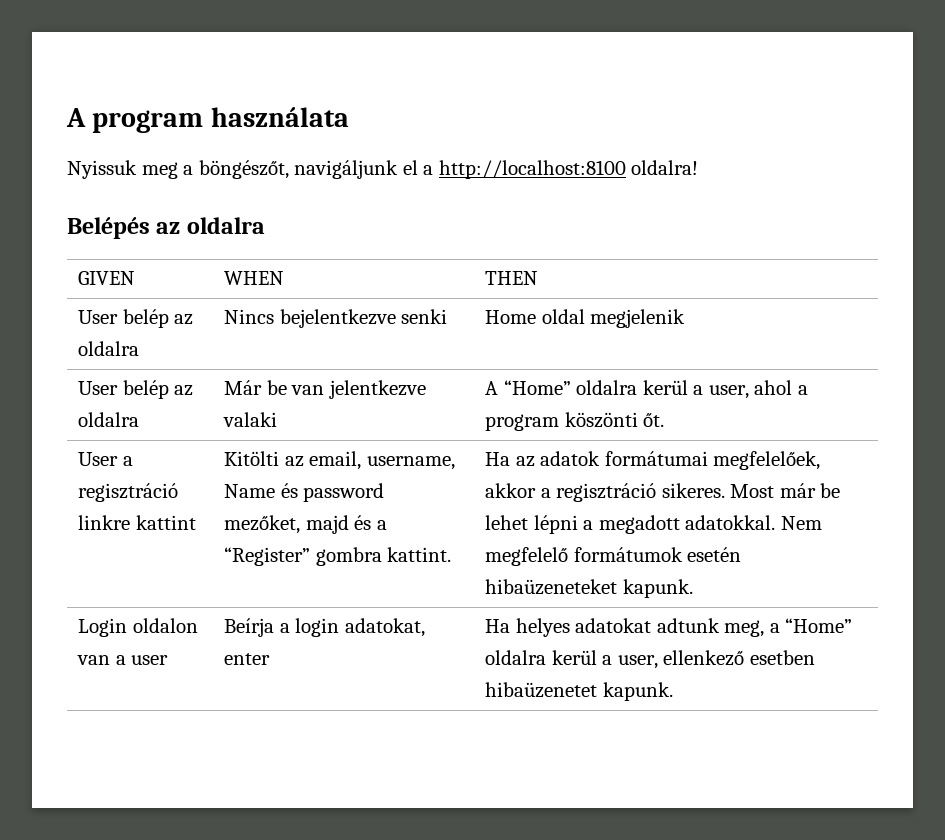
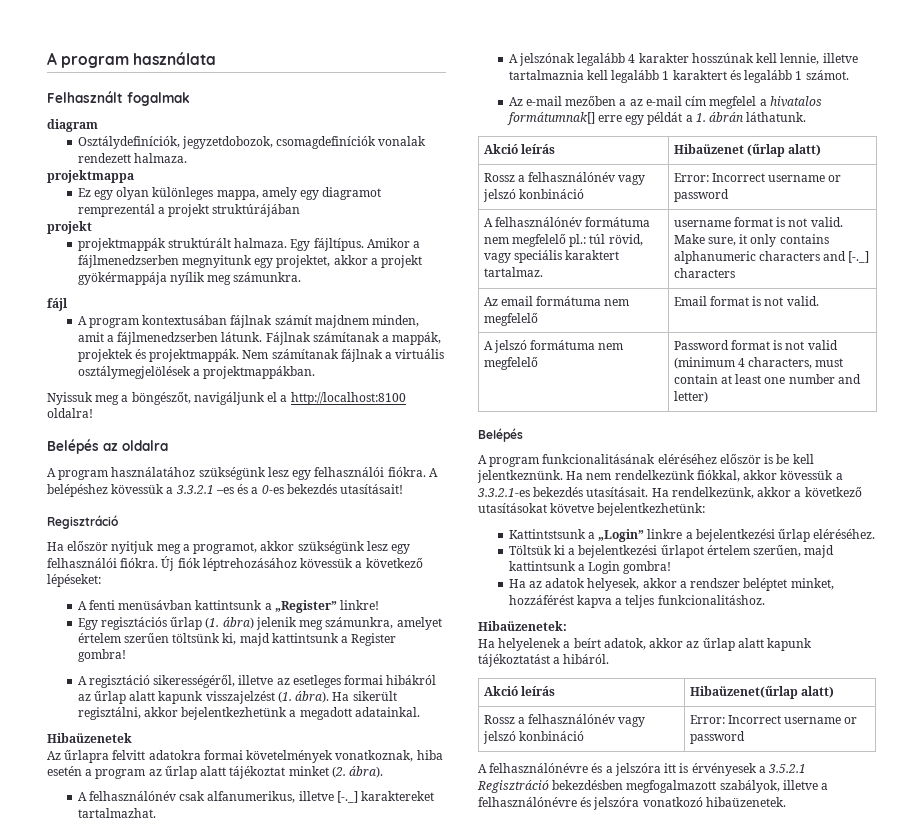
+ Felhasznált fogalmak
+ diagram
+ Osztálydefiníciók, jegyzetdobozok, csomagdefiníciók vonalak rendezett halmaza.
+ projektmappa
+ Ez egy olyan különleges mappa, amely egy diagramot remprezentál a projekt struktúrájában
+ projekt
+ projektmappák struktúrált halmaza. Egy fájltípus. Amikor a fájlmenedzserben megnyitunk egy projektet, akkor a projekt gyökérmappája nyílik meg számunkra.
+ fájl
+ A program kontextusában fájlnak számít majdnem minden, amit a fájlmenedzserben látunk. Fájlnak számítanak a mappák, projektek és projektmappák. Nem számítanak fájlnak a virtuális osztálymegjelölések a projektmappákban.
- GIVEN | WHEN | THEN
- User belép az oldalra | Nincs bejelentkezve senki | Home oldal megjelenik
- User belép az oldalra | Már be van jelentkezve valaki | A “Home” oldalra kerül a user, ahol a program köszönti őt.
- User a regisztráció linkre kattint | Kitölti az email, username, Name és password mezőket, majd és a “Register” gombra kattint. | Ha az adatok formátumai megfelelőek, akkor a regisztráció sikeres. Most már be lehet lépni a megadott adatokkal. Nem megfelelő formátumok esetén hibaüzeneteket kapunk.
- Login oldalon van a user | Beírja a login adatokat, enter | Ha helyes adatokat adtunk meg, a “Home” oldalra kerül a user, ellenkező esetben hibaüzenetet kapunk.
+ A program használatához szükségünk lesz egy felhasználói fiókra. A belépéshez kövessük a 3.3.2.1 –es és a 0-es bekezdés utasításait!
+ Regisztráció
+ Ha először nyitjuk meg a programot, akkor szükségünk lesz egy felhasználói fiókra. Új fiók léptrehozásához kövessük a következő lépéseket:
+ A fenti menüsávban kattintsunk a „Register” linkre!
+ Egy regisztációs űrlap (1. ábra) jelenik meg számunkra, amelyet értelem szerűen töltsünk ki, majd kattintsunk a Register gombra!
+ A regisztáció sikerességéről, illetve az esetleges formai hibákról az űrlap alatt kapunk visszajelzést (1. ábra). Ha sikerült regisztálni, akkor bejelentkezhetünk a megadott adatainkal.
+ Hibaüzenetek
+ Az űrlapra felvitt adatokra formai követelmények vonatkoznak, hiba esetén a program az űrlap alatt tájékoztat minket (2. ábra).
+ A felhasználónév csak alfanumerikus, illetve [-._] karaktereket tartalmazhat.
+ A jelszónak legalább 4 karakter hosszúnak kell lennie, illetve tartalmaznia kell legalább 1 karaktert és legalább 1 számot.
+ Az e-mail mezőben a az e-mail cím megfelel a hivatalos formátumnak[] erre egy példát a 1. ábrán láthatunk.
+ Akció leírás | Hibaüzenet (űrlap alatt)
+ Rossz a felhasználónév vagy jelszó konbináció | Error: Incorrect username or password
+ A felhasználónév formátuma nem megfelelő pl.: túl rövid, vagy speciális karaktert tartalmaz. | username format is not valid. Make sure, it only contains alphanumeric characters and [-._] characters
+ Az email formátuma nem megfelelő | Email format is not valid.
+ A jelszó formátuma nem megfelelő | Password format is not valid (minimum 4 characters, must contain at least one number and letter)
+ Belépés
+ A program funkcionalitásának eléréséhez először is be kell jelentkeznünk. Ha nem rendelkezünk fiókkal, akkor kövessük a 3.3.2.1-es bekezdés utasításait. Ha rendelkezünk, akkor a következő utasításokat követve bejelentkezhetünk:
+ Kattintstsunk a „Login” linkre a bejelentkezési űrlap eléréséhez.
+ Töltsük ki a bejelentkezési űrlapot értelem szerűen, majd kattintsunk a Login gombra!
+ Ha az adatok helyesek, akkor a rendszer beléptet minket, hozzáférést kapva a teljes funkcionalitáshoz.
+ Hibaüzenetek:
+ Ha helyelenek a beírt adatok, akkor az űrlap alatt kapunk tájékoztatást a hibáról.
+ Akció leírás | Hibaüzenet(űrlap alatt)
+ Rossz a felhasználónév vagy jelszó konbináció | Error: Incorrect username or password
+ A felhasználónévre és a jelszóra itt is érvényesek a 3.5.2.1 Regisztráció bekezdésben megfogalmazott szabályok, illetve a felhasználónévre és jelszóra vonatkozó hibaüzenetek.

